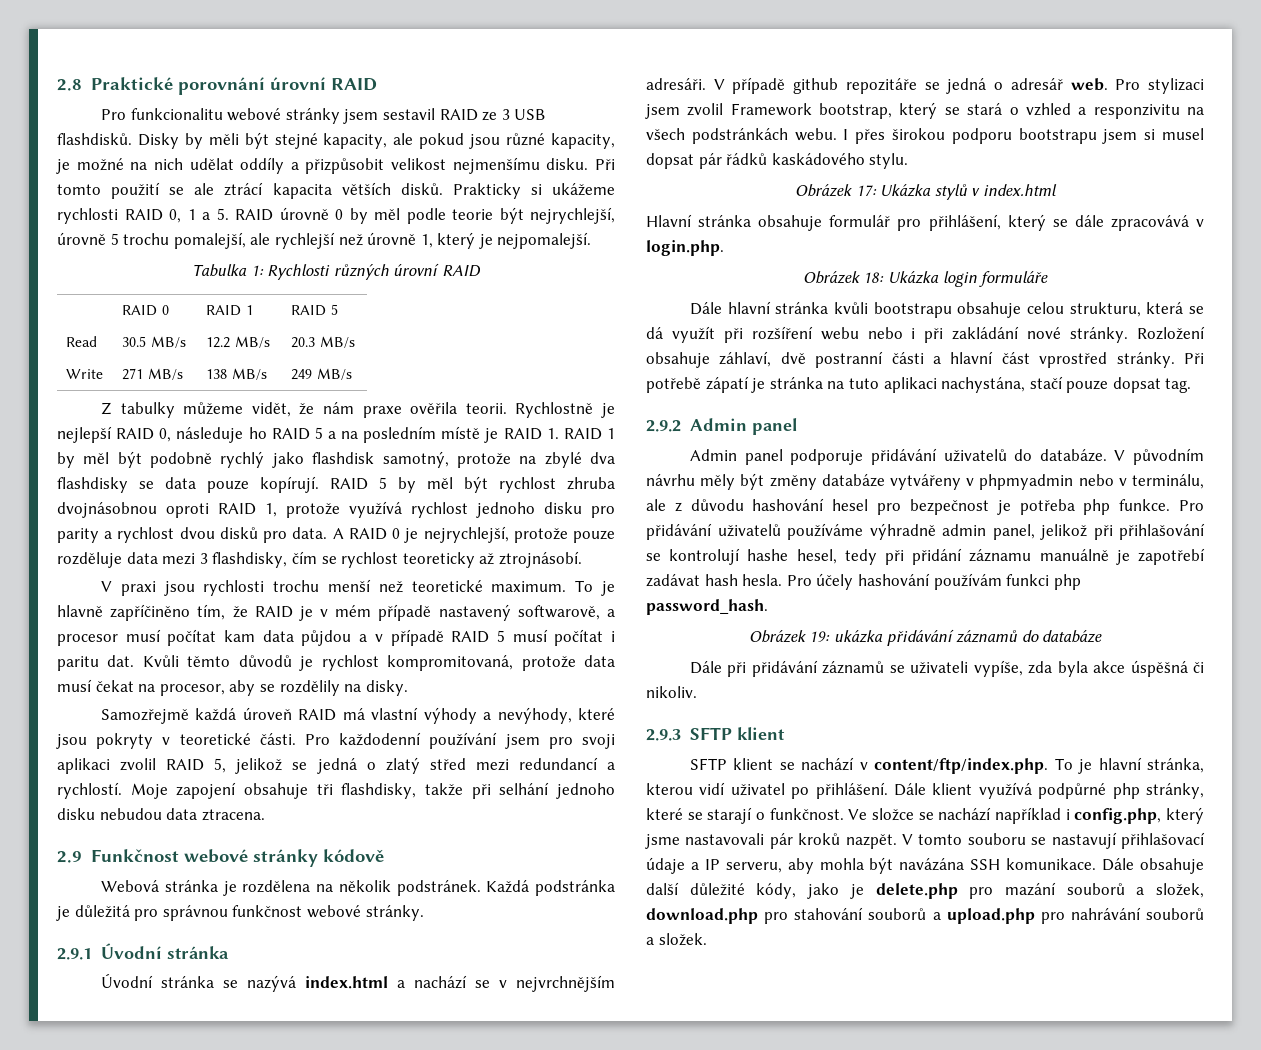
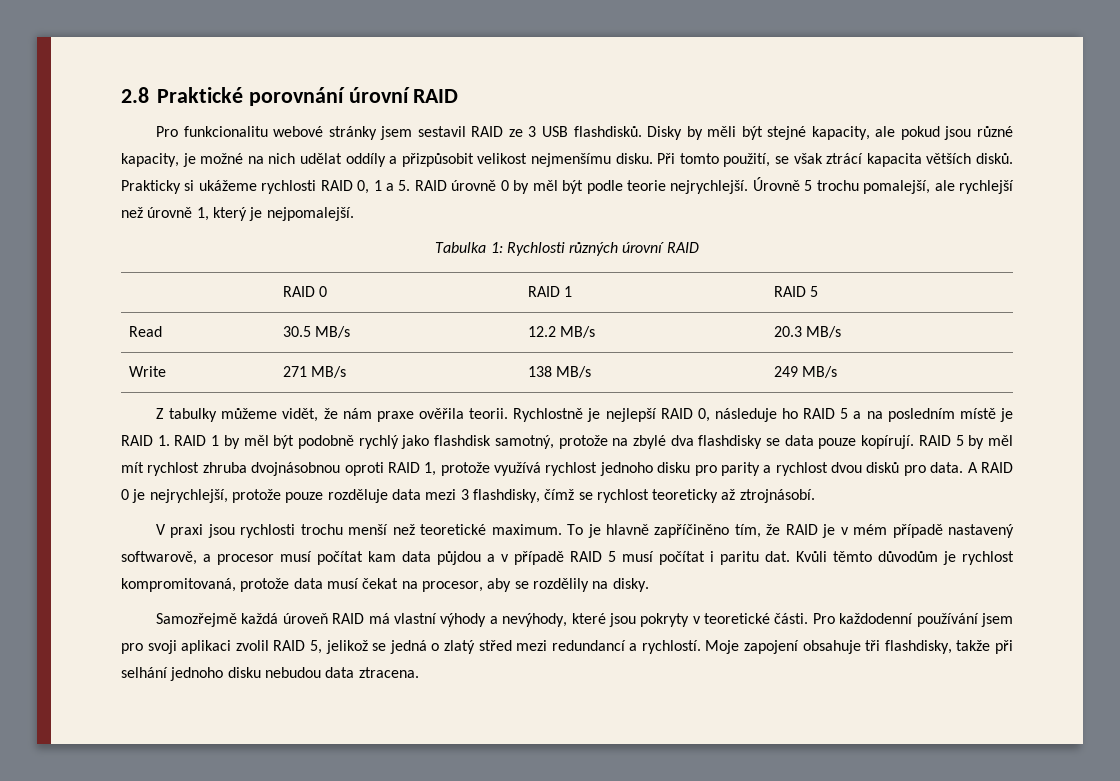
- Při tomto použití se ale ztrácí kapacita větších disků.
+ Při tomto použití, se však ztrácí kapacita větších disků.
- Prakticky si ukážeme rychlosti RAID 0, 1 a 5. RAID úrovně 0 by měl podle teorie být nejrychlejší, úrovně 5 trochu pomalejší, ale rychlejší než úrovně 1, který je nejpomalejší.
+ Prakticky si ukážeme rychlosti RAID 0, 1 a 5. RAID úrovně 0 by měl být podle teorie nejrychlejší. Úrovně 5 trochu pomalejší, ale rychlejší než úrovně 1, který je nejpomalejší.
- RAID 5 by měl být rychlost zhruba dvojnásobnou oproti RAID 1, protože využívá rychlost jednoho disku pro parity a rychlost dvou disků pro data.
+ RAID 5 by měl mít rychlost zhruba dvojnásobnou oproti RAID 1, protože využívá rychlost jednoho disku pro parity a rychlost dvou disků pro data.
- A RAID 0 je nejrychlejší, protože pouze rozděluje data mezi 3 flashdisky, čím se rychlost teoreticky až ztrojnásobí.
+ A RAID 0 je nejrychlejší, protože pouze rozděluje data mezi 3 flashdisky, čímž se rychlost teoreticky až ztrojnásobí.
- Kvůli těmto důvodů je rychlost kompromitovaná, protože data musí čekat na procesor, aby se rozdělily na disky.
+ Kvůli těmto důvodům je rychlost kompromitovaná, protože data musí čekat na procesor, aby se rozdělily na disky.
- 2.9 Funkčnost webové stránky kódově
- Webová stránka je rozdělena na několik podstránek. Každá podstránka je důležitá pro správnou funkčnost webové stránky.
- 2.9.1 Úvodní stránka
- Úvodní stránka se nazývá index.html a nachází se v nejvrchnějším adresáři. V případě github repozitáře se jedná o adresář web. Pro stylizaci jsem zvolil Framework bootstrap, který se stará o vzhled a responzivitu na všech podstránkách webu. I přes širokou podporu bootstrapu jsem si musel dopsat pár řádků kaskádového stylu.
- Obrázek 17: Ukázka stylů v index.html
- Hlavní stránka obsahuje formulář pro přihlášení, který se dále zpracovává v login.php.
- Obrázek 18: Ukázka login formuláře
- Dále hlavní stránka kvůli bootstrapu obsahuje celou strukturu, která se dá využít při rozšíření webu nebo i při zakládání nové stránky. Rozložení obsahuje záhlaví, dvě postranní části a hlavní část vprostřed stránky. Při potřebě zápatí je stránka na tuto aplikaci nachystána, stačí pouze dopsat tag.
- 2.9.2 Admin panel
- Admin panel podporuje přidávání uživatelů do databáze. V původním návrhu měly být změny databáze vytvářeny v phpmyadmin nebo v terminálu, ale z důvodu hashování hesel pro bezpečnost je potřeba php funkce. Pro přidávání uživatelů používáme výhradně admin panel, jelikož při přihlašování se kontrolují hashe hesel, tedy při přidání záznamu manuálně je zapotřebí zadávat hash hesla. Pro účely hashování používám funkci php password_hash.
- Obrázek 19: ukázka přidávání záznamů do databáze
- Dále při přidávání záznamů se uživateli vypíše, zda byla akce úspěšná či nikoliv.
- 2.9.3 SFTP klient
- SFTP klient se nachází v content/ftp/index.php. To je hlavní stránka, kterou vidí uživatel po přihlášení. Dále klient využívá podpůrné php stránky, které se starají o funkčnost. Ve složce se nachází například i config.php, který jsme nastavovali pár kroků nazpět. V tomto souboru se nastavují přihlašovací údaje a IP serveru, aby mohla být navázána SSH komunikace. Dále obsahuje další důležité kódy, jako je delete.php pro mazání souborů a složek, download.php pro stahování souborů a upload.php pro nahrávání souborů a složek.

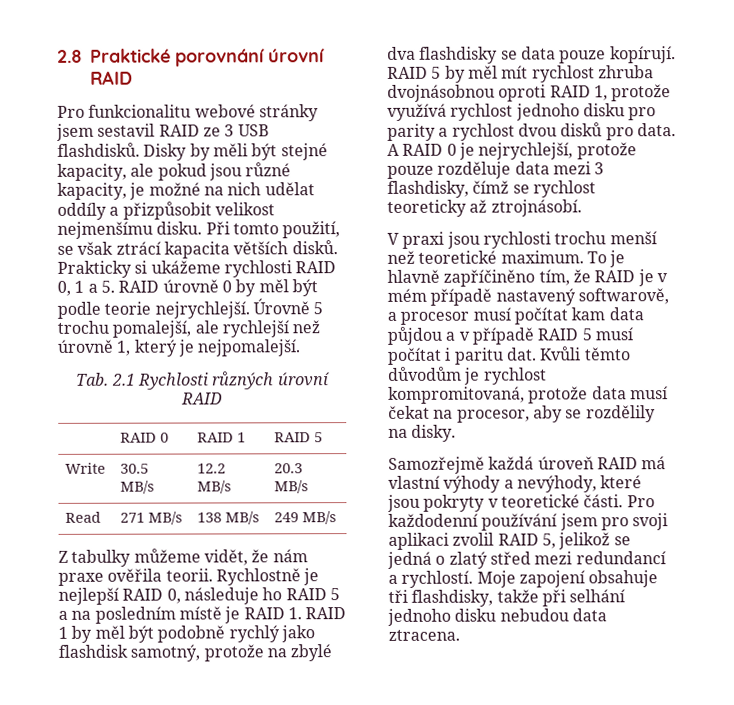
- Tabulka 1: Rychlosti různých úrovní RAID
+ Tab. 2.1 Rychlosti různých úrovní RAID
- Read | 30.5 MB/s | 12.2 MB/s | 20.3 MB/s
+ Write | 30.5 MB/s | 12.2 MB/s | 20.3 MB/s
- Write | 271 MB/s | 138 MB/s | 249 MB/s
+ Read | 271 MB/s | 138 MB/s | 249 MB/s

